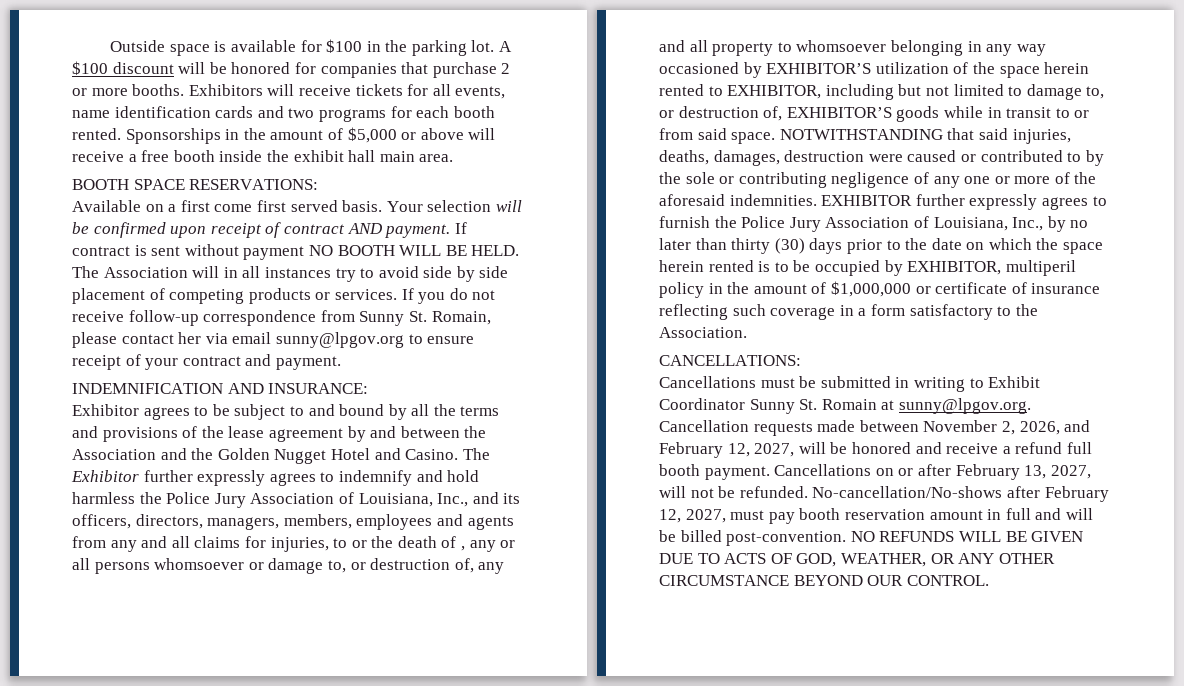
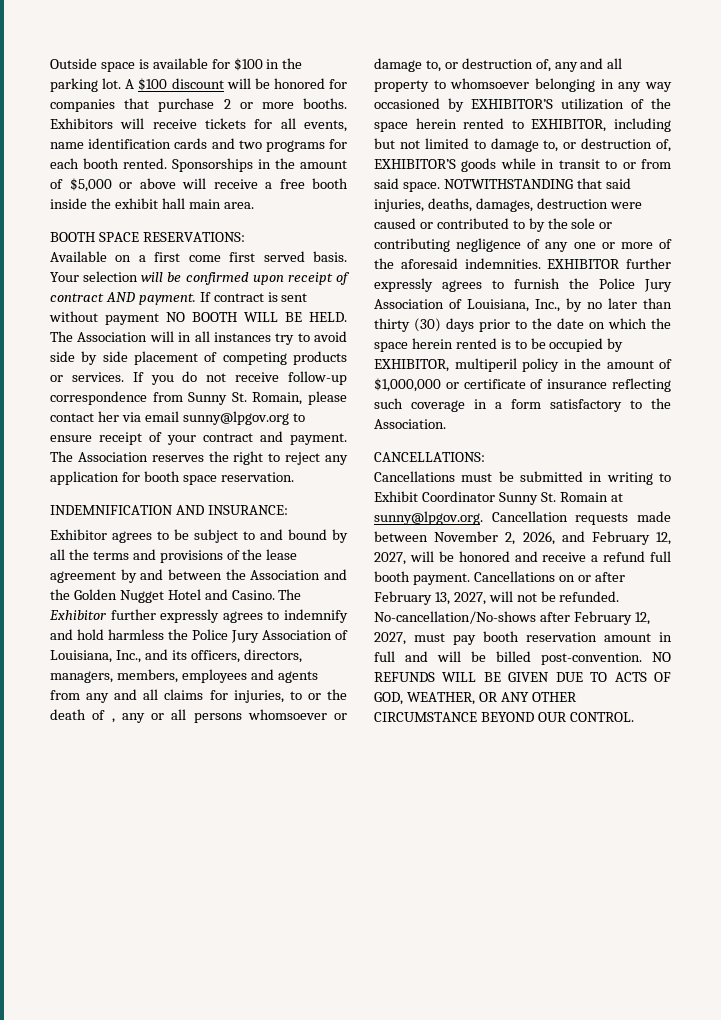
+ The Association reserves the right to reject any application for booth space reservation.

